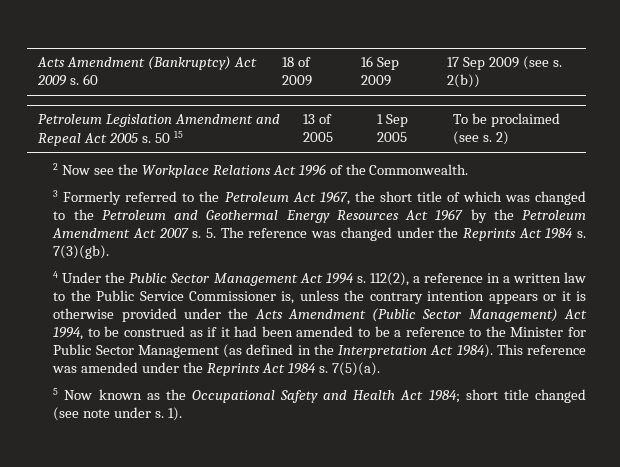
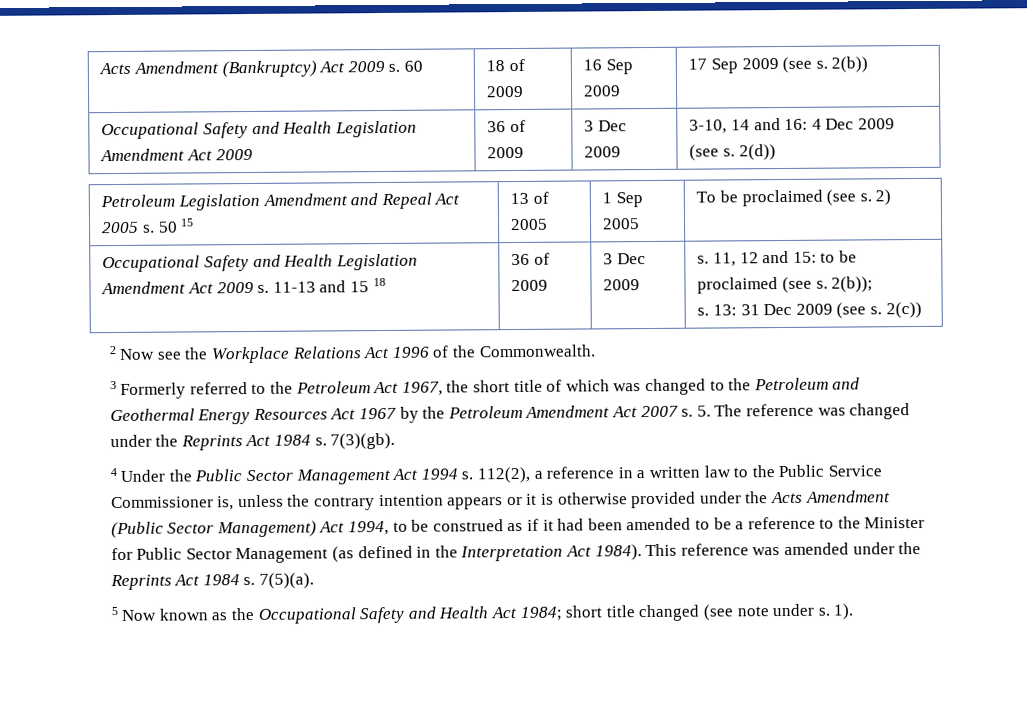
+ Occupational Safety and Health Legislation Amendment Act 2009 | 36 of 2009 | 3 Dec 2009 | 3-10, 14 and 16: 4 Dec 2009 (see s. 2(d))
+ Occupational Safety and Health Legislation Amendment Act 2009 s. 11-13 and 15 18 | 36 of 2009 | 3 Dec 2009 | s. 11, 12 and 15: to be proclaimed (see s. 2(b));
+ s. 13: 31 Dec 2009 (see s. 2(c))

